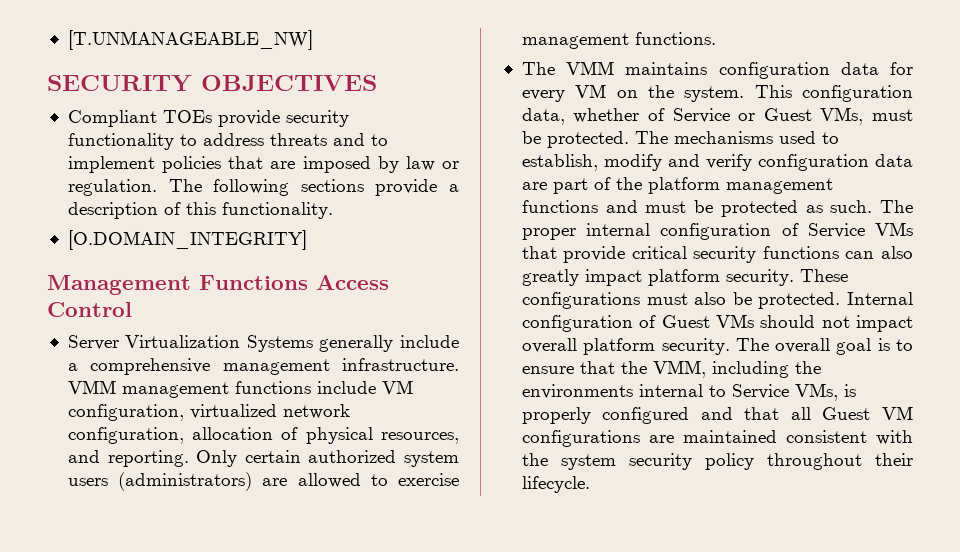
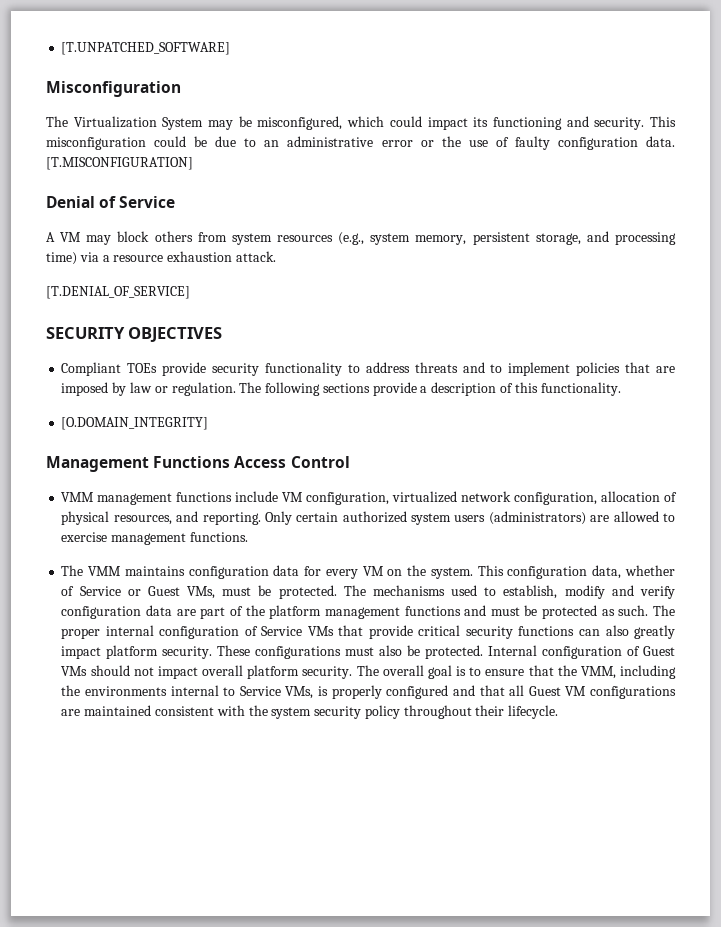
- [T.UNMANAGEABLE_NW]
+ [T.UNPATCHED_SOFTWARE]
+ Misconfiguration
+ The Virtualization System may be misconfigured, which could impact its functioning and security. This misconfiguration could be due to an administrative error or the use of faulty configuration data. [T.MISCONFIGURATION]
+ Denial of Service
+ A VM may block others from system resources (e.g., system memory, persistent storage, and processing time) via a resource exhaustion attack.
+ [T.DENIAL_OF_SERVICE]
- Server Virtualization Systems generally include a comprehensive management infrastructure.

